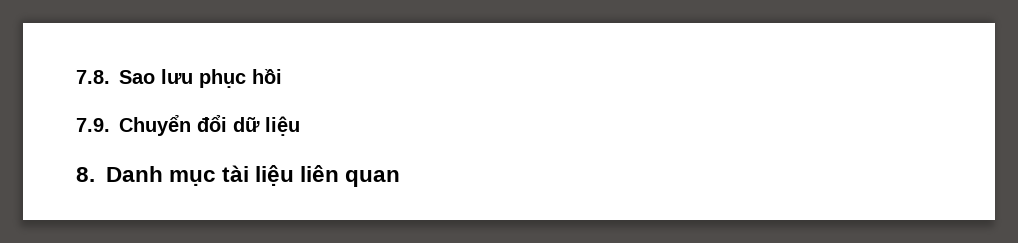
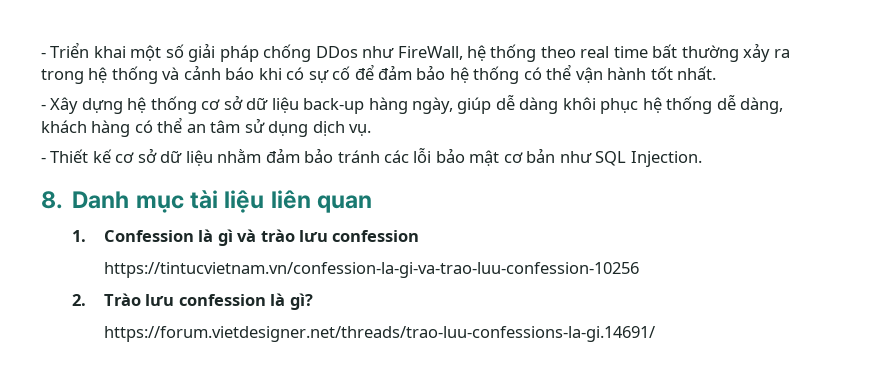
- 7.8. Sao lưu phục hồi
- 7.9. Chuyển đổi dữ liệu
+ - Triển khai một số giải pháp chống DDos như FireWall, hệ thống theo real time bất thường xảy ra trong hệ thống và cảnh báo khi có sự cố để đảm bảo hệ thống có thể vận hành tốt nhất.
+ - Xây dựng hệ thống cơ sở dữ liệu back-up hàng ngày, giúp dễ dàng khôi phục hệ thống dễ dàng, khách hàng có thể an tâm sử dụng dịch vụ.
+ - Thiết kế cơ sở dữ liệu nhằm đảm bảo tránh các lỗi bảo mật cơ bản như SQL Injection.
+ 1. Confession là gì và trào lưu confession
+ https://tintucvietnam.vn/confession-la-gi-va-trao-luu-confession-10256
+ 2. Trào lưu confession là gì?
+ https://forum.vietdesigner.net/threads/trao-luu-confessions-la-gi.14691/

